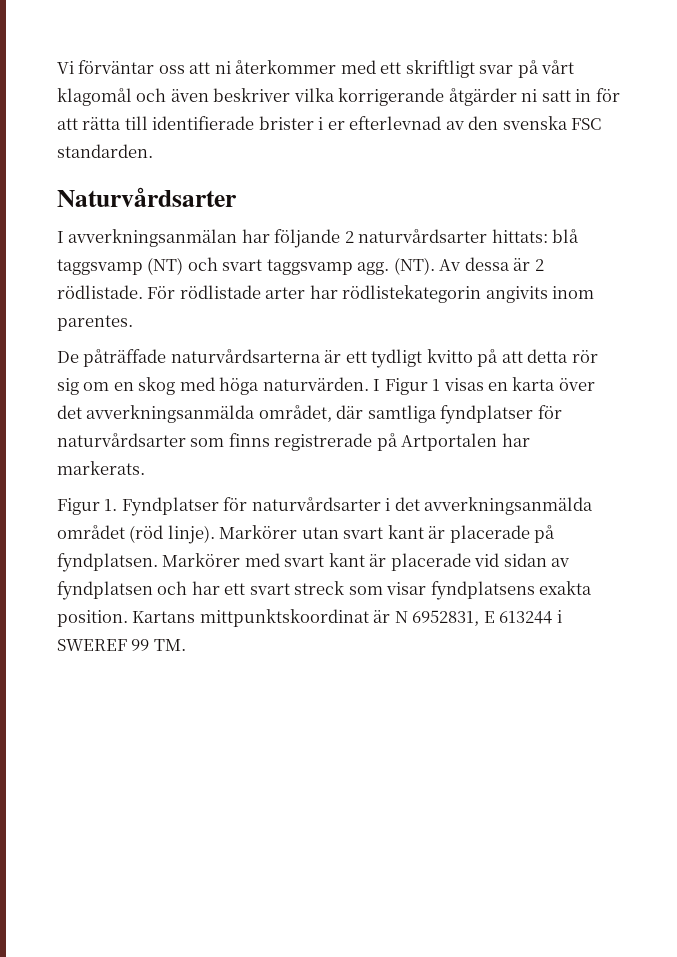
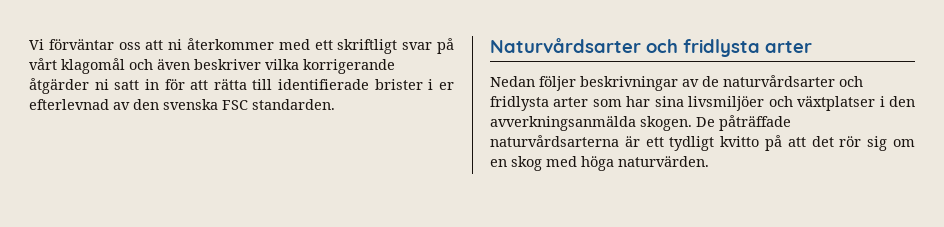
- Naturvårdsarter
- I avverkningsanmälan har följande 2 naturvårdsarter hittats: blå taggsvamp (NT) och svart taggsvamp agg. (NT). Av dessa är 2 rödlistade. För rödlistade arter har rödlistekategorin angivits inom parentes.
- De påträffade naturvårdsarterna är ett tydligt kvitto på att detta rör sig om en skog med höga naturvärden. I Figur 1 visas en karta över det avverkningsanmälda området, där samtliga fyndplatser för naturvårdsarter som finns registrerade på Artportalen har markerats.
- Figur 1. Fyndplatser för naturvårdsarter i det avverkningsanmälda området (röd linje). Markörer utan svart kant är placerade på fyndplatsen. Markörer med svart kant är placerade vid sidan av fyndplatsen och har ett svart streck som visar fyndplatsens exakta position. Kartans mittpunktskoordinat är N 6952831, E 613244 i SWEREF 99 TM.
+ Naturvårdsarter och fridlysta arter
+ Nedan följer beskrivningar av de naturvårdsarter och fridlysta arter som har sina livsmiljöer och växtplatser i den avverkningsanmälda skogen. De påträffade naturvårdsarterna är ett tydligt kvitto på att det rör sig om en skog med höga naturvärden.

